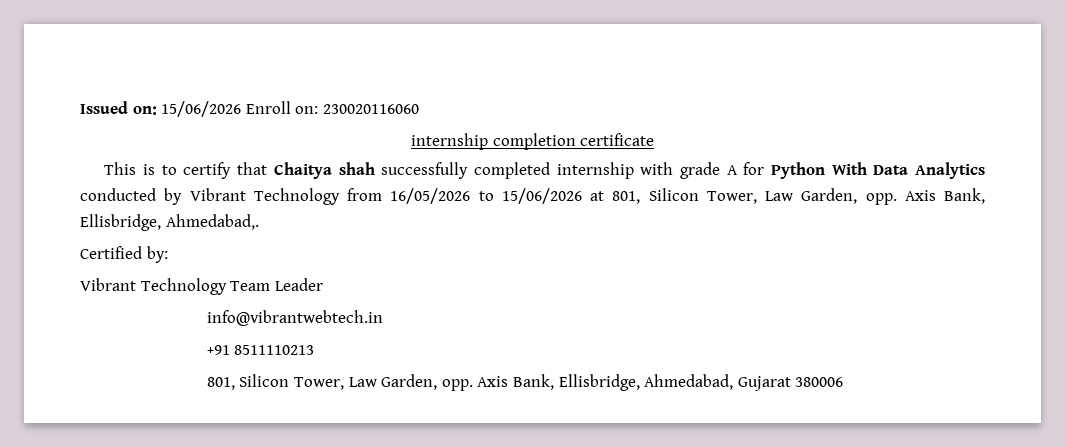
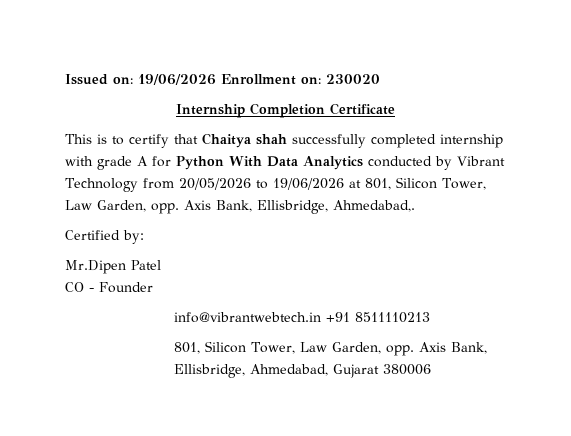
- Issued on: 15/06/2026 Enroll on: 230020116060
- internship completion certificate
+ Issued on: 19/06/2026 Enrollment on: 230020
+ Internship Completion Certificate
- This is to certify that Chaitya shah successfully completed internship with grade A for Python With Data Analytics conducted by Vibrant Technology from 16/05/2026 to 15/06/2026 at 801, Silicon Tower, Law Garden, opp.
+ This is to certify that Chaitya shah successfully completed internship with grade A for Python With Data Analytics conducted by Vibrant Technology from 20/05/2026 to 19/06/2026 at 801, Silicon Tower, Law Garden, opp.
- Vibrant Technology Team Leader
+ Mr.Dipen Patel
+ CO - Founder
- info@vibrantwebtech.in
- +91 8511110213
+ info@vibrantwebtech.in +91 8511110213

